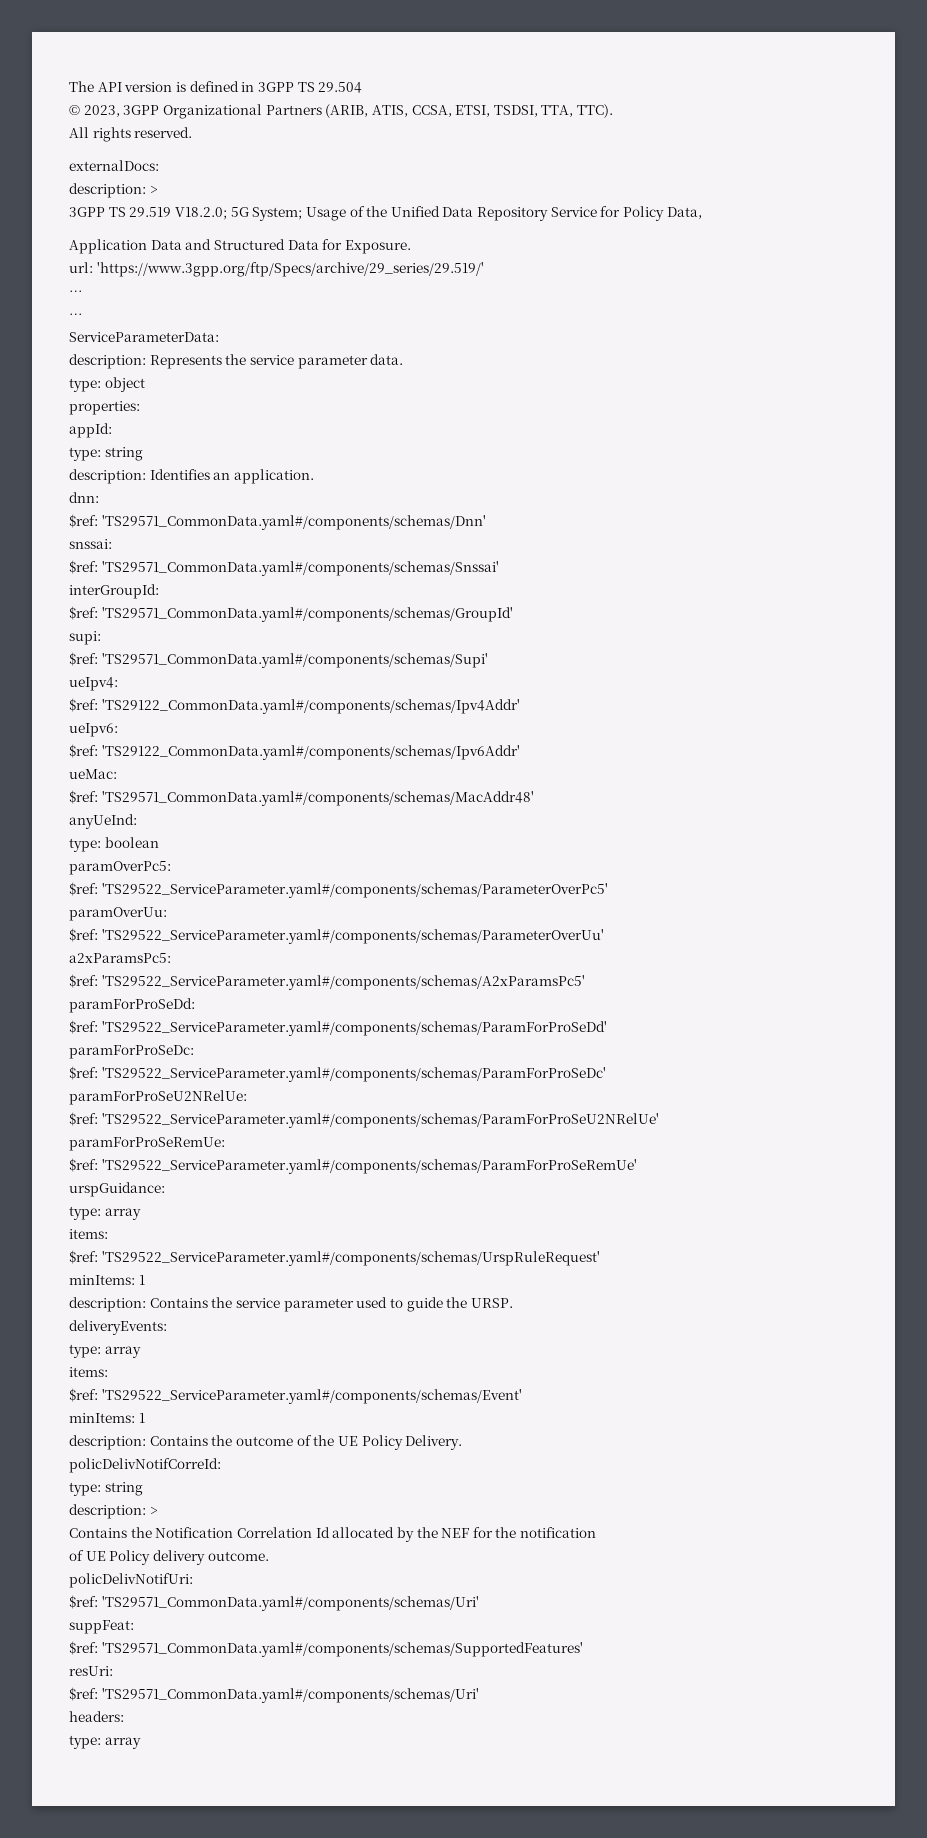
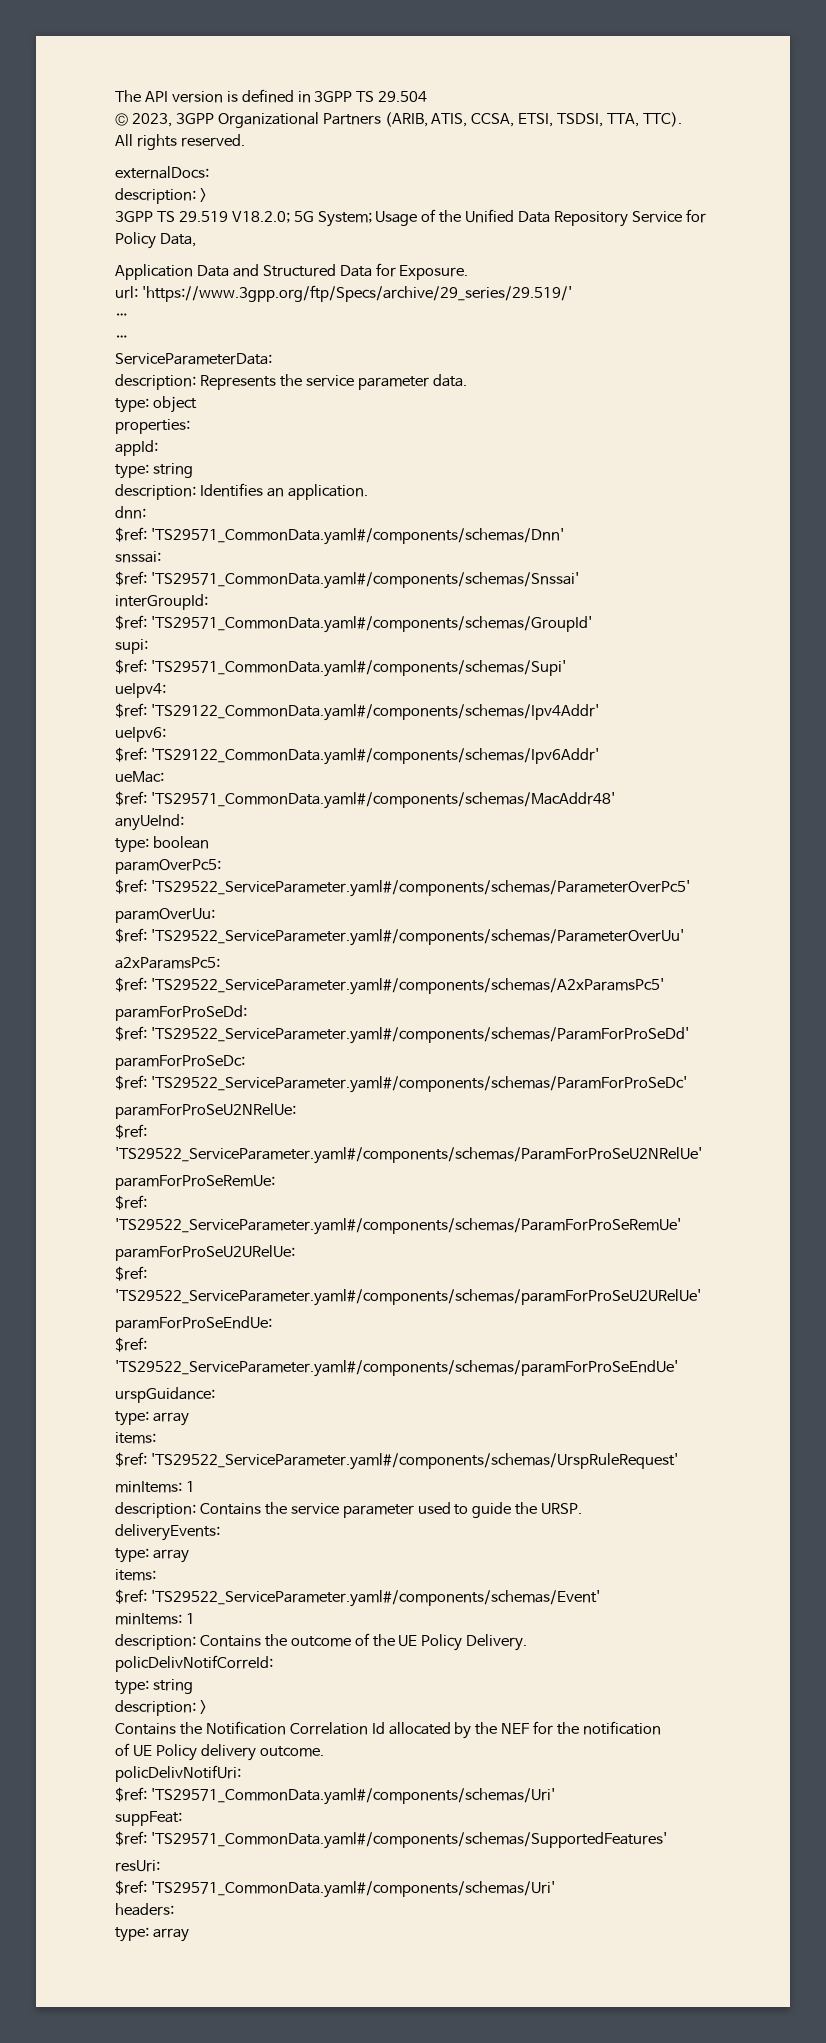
+ paramForProSeU2URelUe:
+ $ref: 'TS29522_ServiceParameter.yaml#/components/schemas/paramForProSeU2URelUe'
+ paramForProSeEndUe:
+ $ref: 'TS29522_ServiceParameter.yaml#/components/schemas/paramForProSeEndUe'

